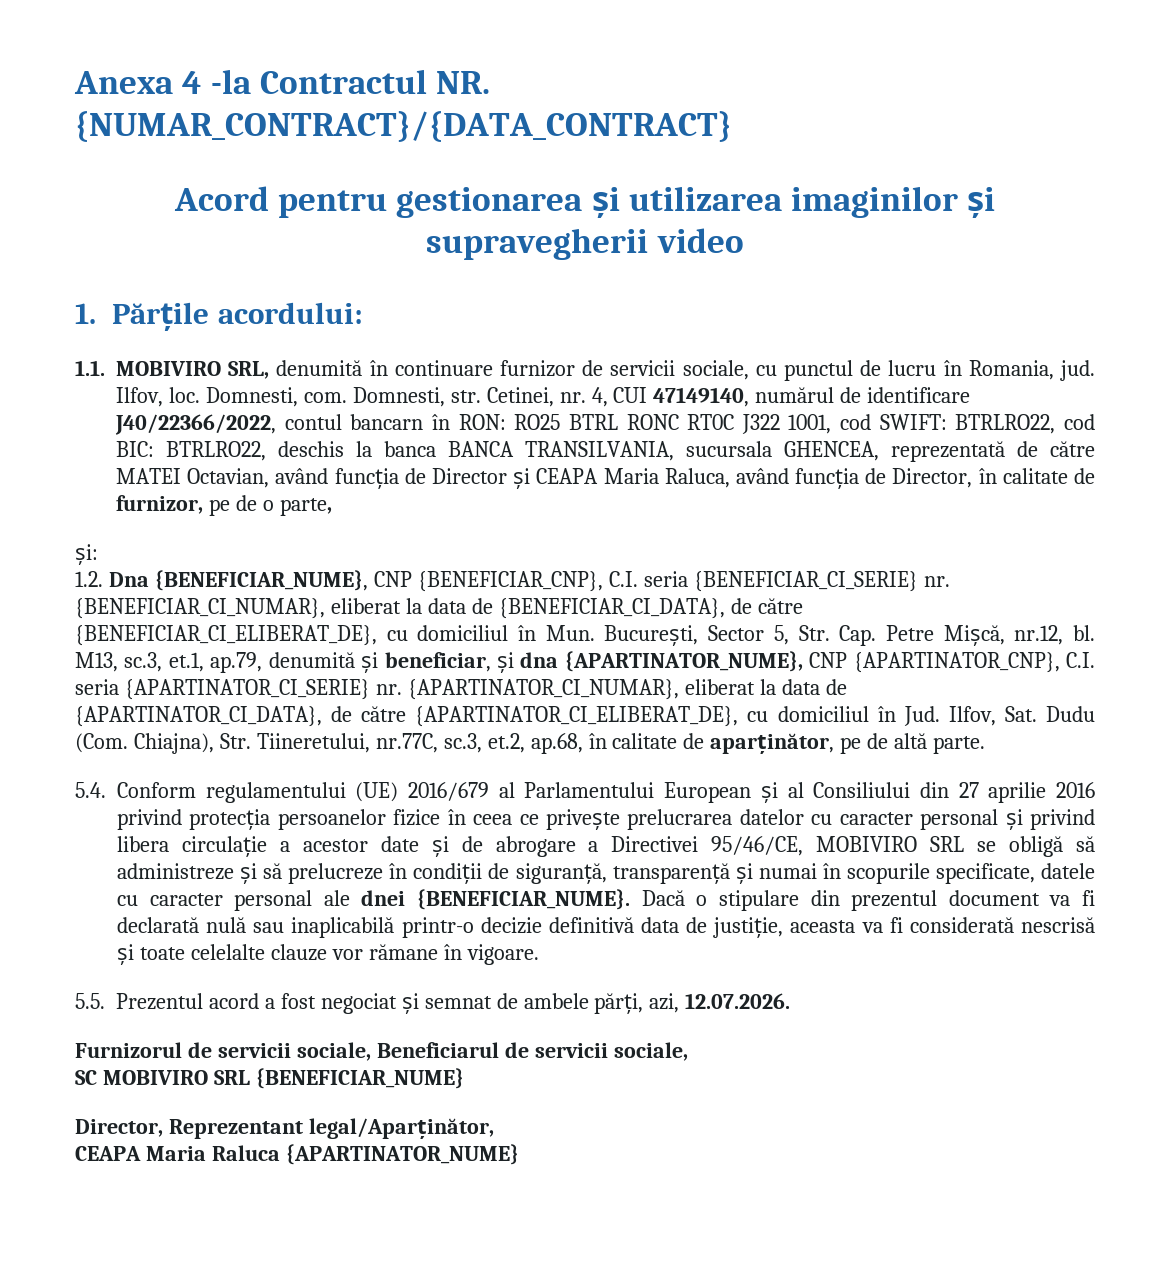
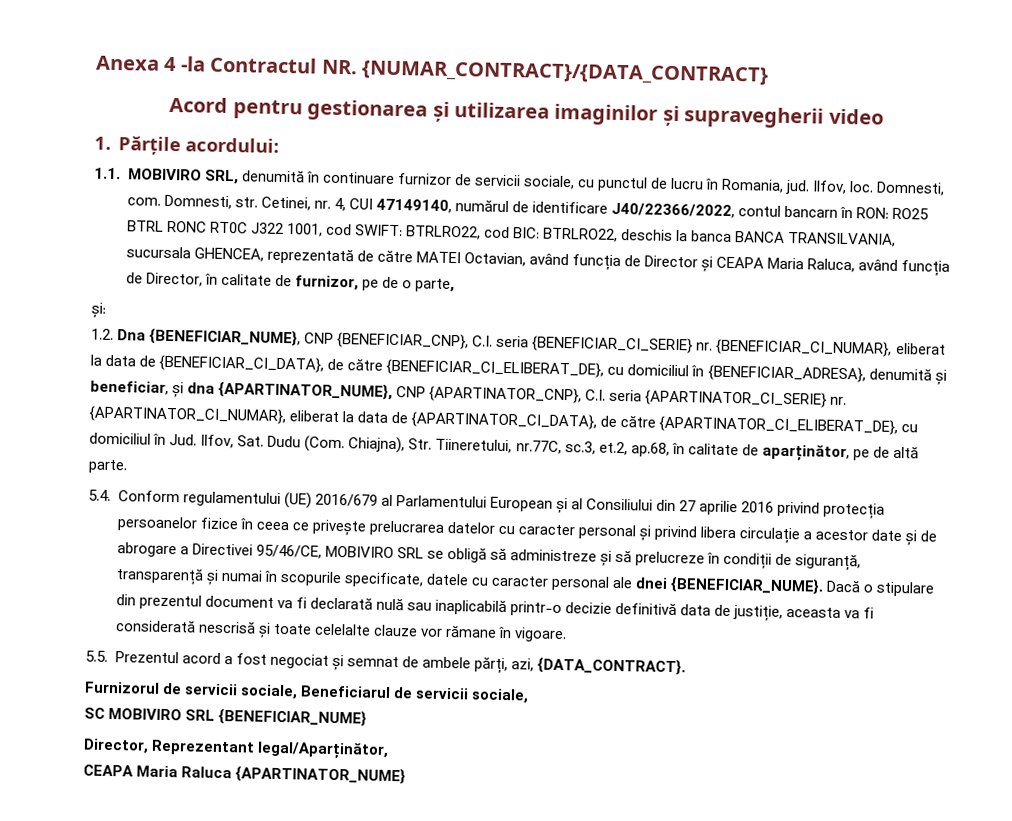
- 1.2. Dna {BENEFICIAR_NUME}, CNP {BENEFICIAR_CNP}, C.I. seria {BENEFICIAR_CI_SERIE} nr. {BENEFICIAR_CI_NUMAR}, eliberat la data de {BENEFICIAR_CI_DATA}, de către {BENEFICIAR_CI_ELIBERAT_DE}, cu domiciliul în Mun. București, Sector 5, Str. Cap. Petre Mișcă, nr.12, bl. M13, sc.3, et.1, ap.79, denumită și beneficiar, și dna {APARTINATOR_NUME}, CNP {APARTINATOR_CNP}, C.I. seria {APARTINATOR_CI_SERIE} nr. {APARTINATOR_CI_NUMAR}, eliberat la data de {APARTINATOR_CI_DATA}, de către {APARTINATOR_CI_ELIBERAT_DE}, cu domiciliul în Jud. Ilfov, Sat. Dudu (Com. Chiajna), Str. Tiineretului, nr.77C, sc.3, et.2, ap.68, în calitate de aparținător, pe de altă parte.
+ 1.2. Dna {BENEFICIAR_NUME}, CNP {BENEFICIAR_CNP}, C.I. seria {BENEFICIAR_CI_SERIE} nr. {BENEFICIAR_CI_NUMAR}, eliberat la data de {BENEFICIAR_CI_DATA}, de către {BENEFICIAR_CI_ELIBERAT_DE}, cu domiciliul în {BENEFICIAR_ADRESA}, denumită și beneficiar, și dna {APARTINATOR_NUME}, CNP {APARTINATOR_CNP}, C.I. seria {APARTINATOR_CI_SERIE} nr. {APARTINATOR_CI_NUMAR}, eliberat la data de {APARTINATOR_CI_DATA}, de către {APARTINATOR_CI_ELIBERAT_DE}, cu domiciliul în Jud. Ilfov, Sat. Dudu (Com. Chiajna), Str. Tiineretului, nr.77C, sc.3, et.2, ap.68, în calitate de aparținător, pe de altă parte.
- 5.5. Prezentul acord a fost negociat și semnat de ambele părți, azi, 12.07.2026.
+ 5.5. Prezentul acord a fost negociat și semnat de ambele părți, azi, {DATA_CONTRACT}.

